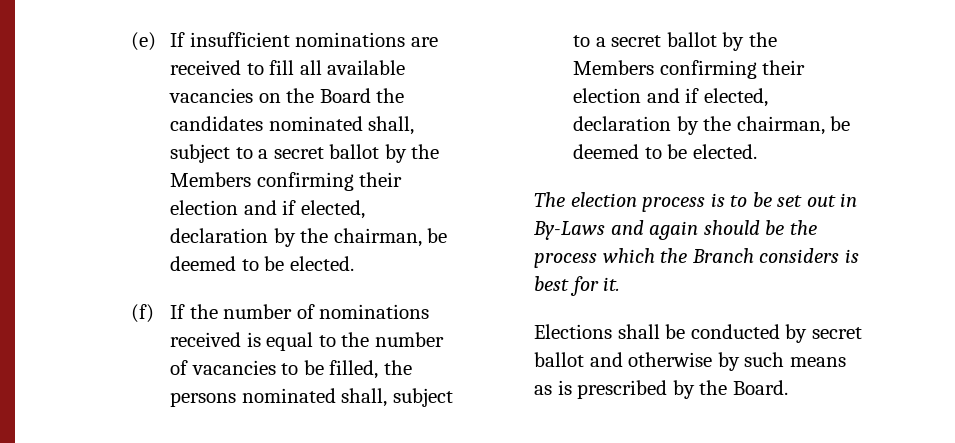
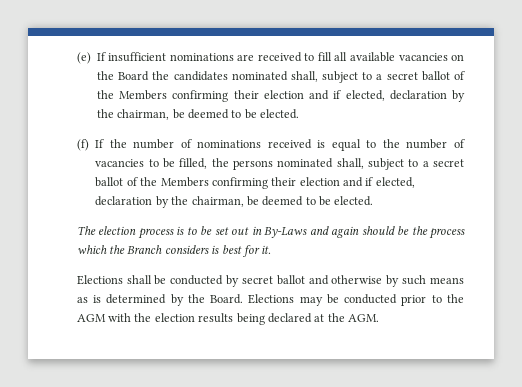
- (e) If insufficient nominations are received to fill all available vacancies on the Board the candidates nominated shall, subject to a secret ballot by the Members confirming their election and if elected, declaration by the chairman, be deemed to be elected.
+ (e) If insufficient nominations are received to fill all available vacancies on the Board the candidates nominated shall, subject to a secret ballot of the Members confirming their election and if elected, declaration by the chairman, be deemed to be elected.
- (f) If the number of nominations received is equal to the number of vacancies to be filled, the persons nominated shall, subject to a secret ballot by the Members confirming their election and if elected, declaration by the chairman, be deemed to be elected.
+ (f) If the number of nominations received is equal to the number of vacancies to be filled, the persons nominated shall, subject to a secret ballot of the Members confirming their election and if elected, declaration by the chairman, be deemed to be elected.
- Elections shall be conducted by secret ballot and otherwise by such means as is prescribed by the Board.
+ Elections shall be conducted by secret ballot and otherwise by such means as is determined by the Board.
+ Elections may be conducted prior to the AGM with the election results being declared at the AGM.

